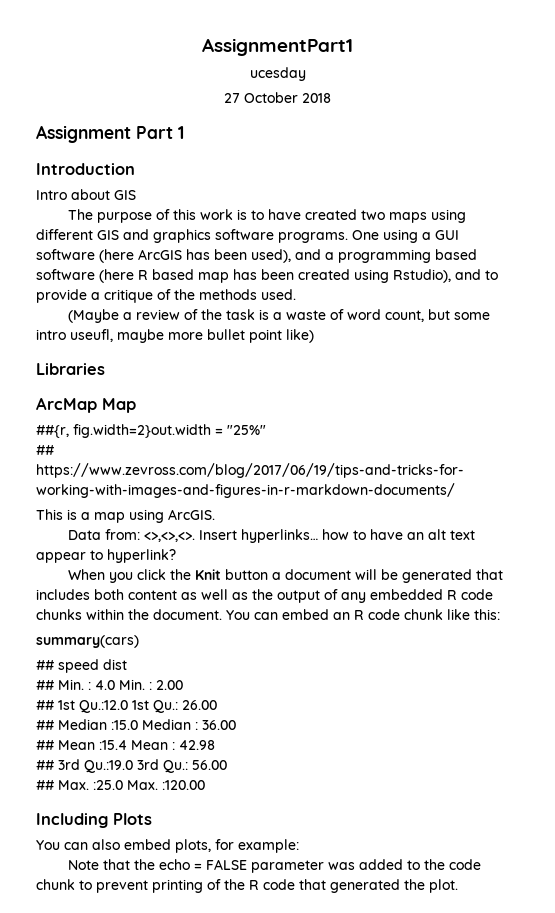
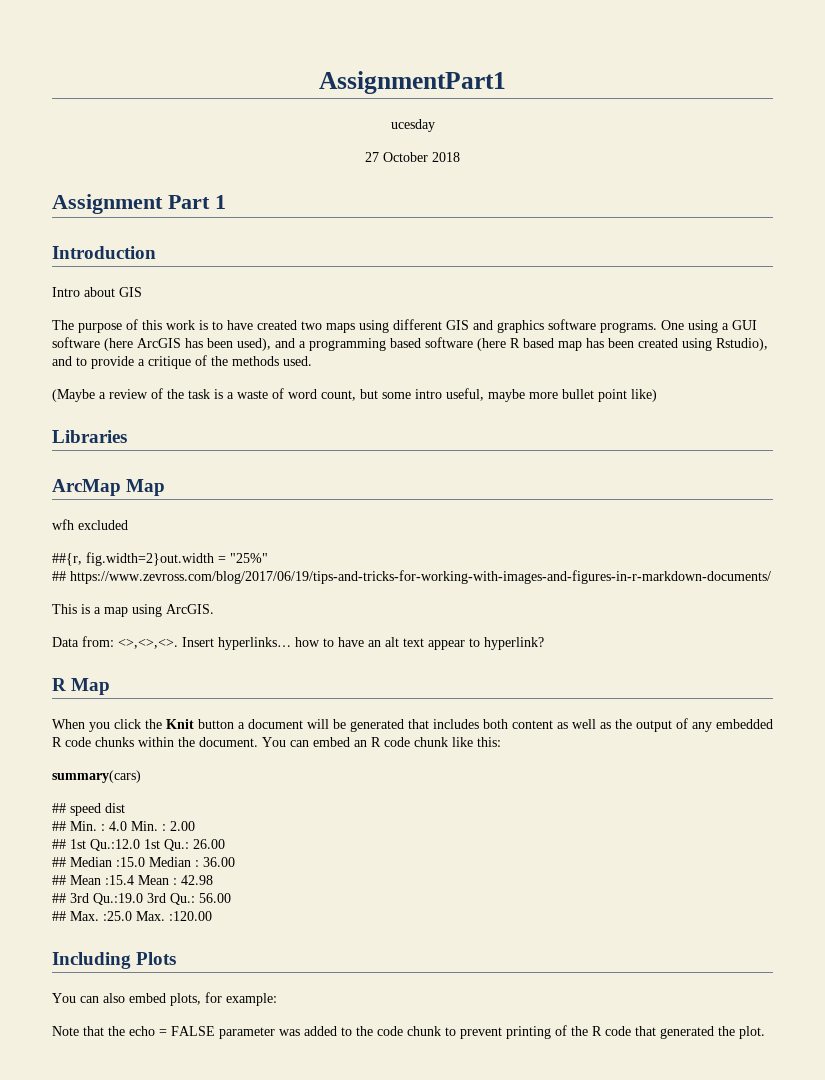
- (Maybe a review of the task is a waste of word count, but some intro useufl, maybe more bullet point like)
+ (Maybe a review of the task is a waste of word count, but some intro useful, maybe more bullet point like)
+ wfh excluded
+ R Map

